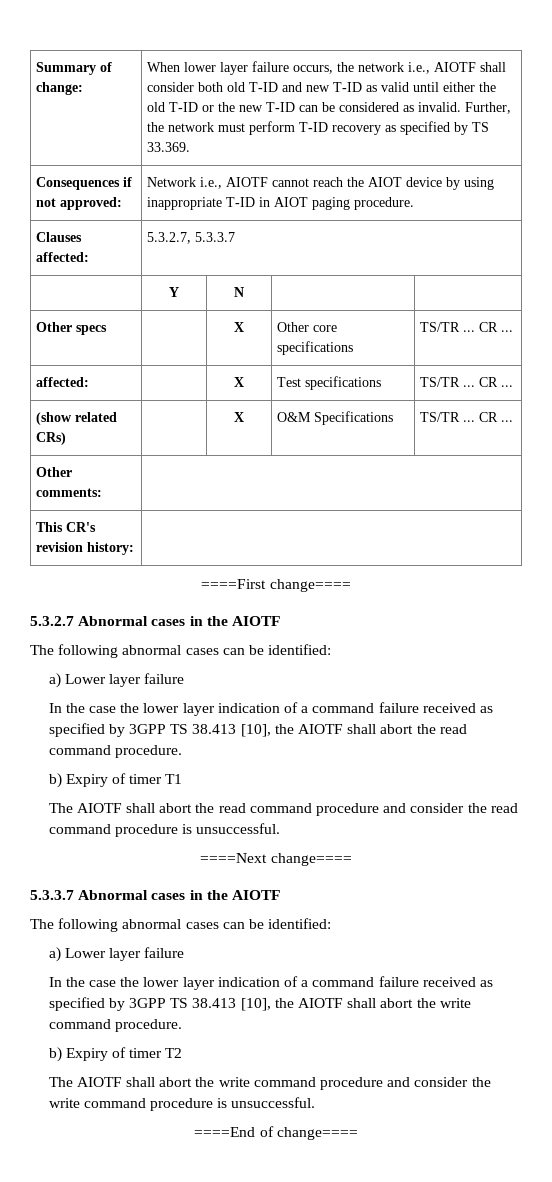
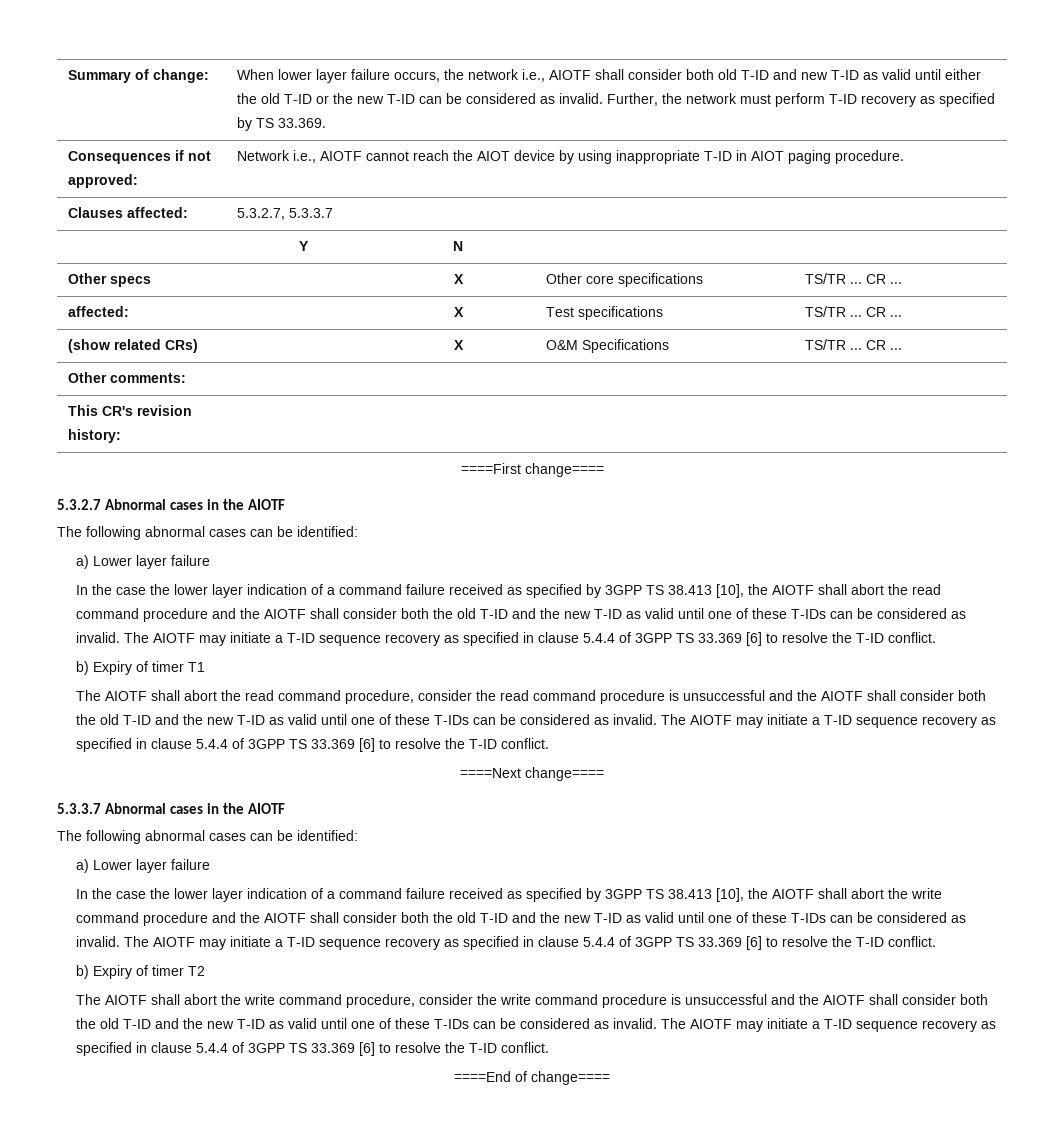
- In the case the lower layer indication of a command failure received as specified by 3GPP TS 38.413 [10], the AIOTF shall abort the read command procedure.
+ In the case the lower layer indication of a command failure received as specified by 3GPP TS 38.413 [10], the AIOTF shall abort the read command procedure and the AIOTF shall consider both the old T-ID and the new T-ID as valid until one of these T-IDs can be considered as invalid. The AIOTF may initiate a T-ID sequence recovery as specified in clause 5.4.4 of 3GPP TS 33.369 [6] to resolve the T-ID conflict.
- The AIOTF shall abort the read command procedure and consider the read command procedure is unsuccessful.
+ The AIOTF shall abort the read command procedure, consider the read command procedure is unsuccessful and the AIOTF shall consider both the old T-ID and the new T-ID as valid until one of these T-IDs can be considered as invalid. The AIOTF may initiate a T-ID sequence recovery as specified in clause 5.4.4 of 3GPP TS 33.369 [6] to resolve the T-ID conflict.
- In the case the lower layer indication of a command failure received as specified by 3GPP TS 38.413 [10], the AIOTF shall abort the write command procedure.
+ In the case the lower layer indication of a command failure received as specified by 3GPP TS 38.413 [10], the AIOTF shall abort the write command procedure and the AIOTF shall consider both the old T-ID and the new T-ID as valid until one of these T-IDs can be considered as invalid. The AIOTF may initiate a T-ID sequence recovery as specified in clause 5.4.4 of 3GPP TS 33.369 [6] to resolve the T-ID conflict.
- The AIOTF shall abort the write command procedure and consider the write command procedure is unsuccessful.
+ The AIOTF shall abort the write command procedure, consider the write command procedure is unsuccessful and the AIOTF shall consider both the old T-ID and the new T-ID as valid until one of these T-IDs can be considered as invalid. The AIOTF may initiate a T-ID sequence recovery as specified in clause 5.4.4 of 3GPP TS 33.369 [6] to resolve the T-ID conflict.

